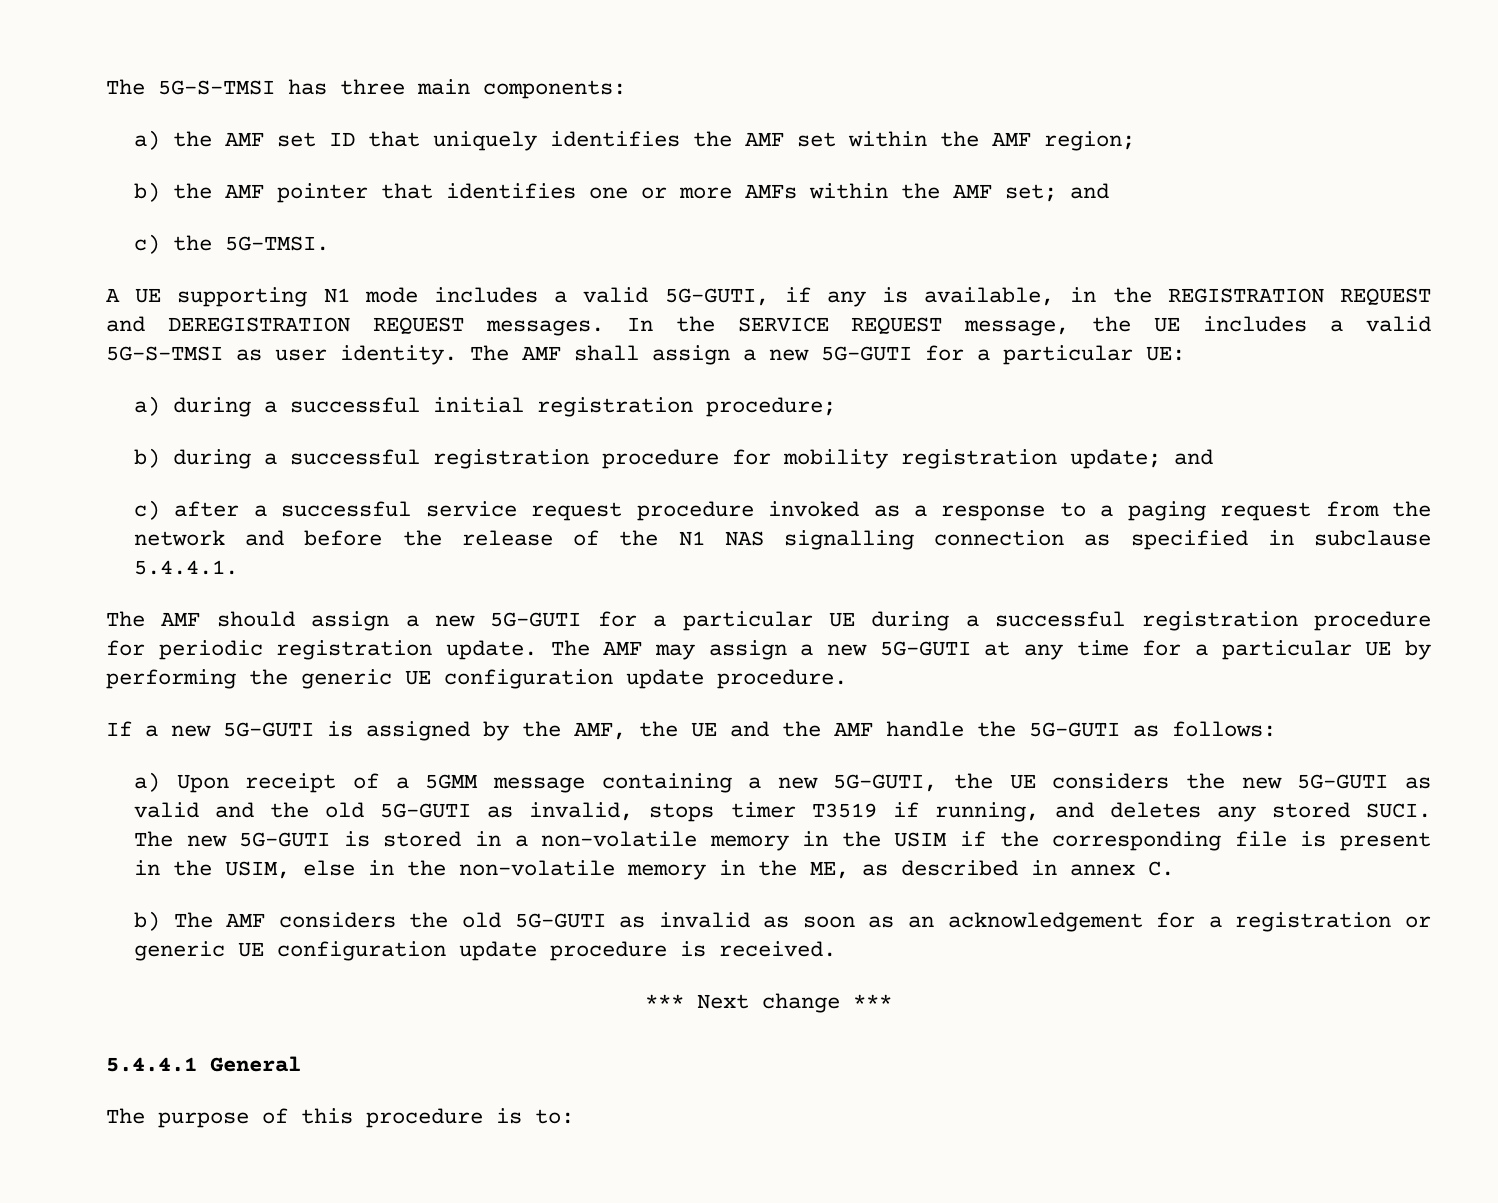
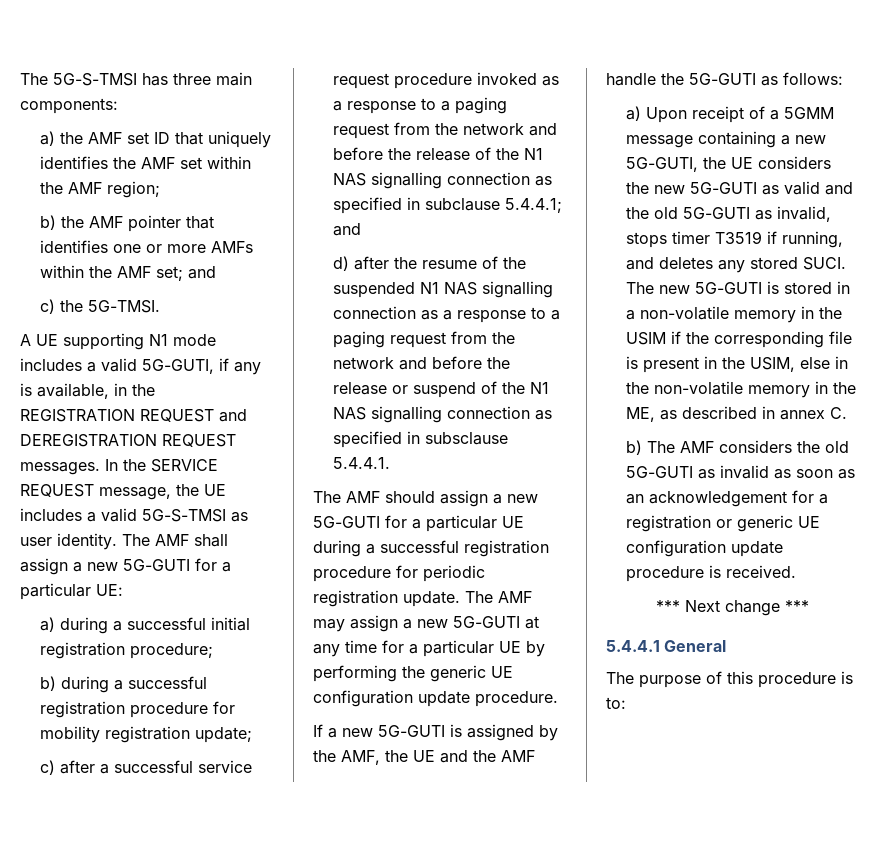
- b) during a successful registration procedure for mobility registration update; and
+ b) during a successful registration procedure for mobility registration update;
- c) after a successful service request procedure invoked as a response to a paging request from the network and before the release of the N1 NAS signalling connection as specified in subclause 5.4.4.1.
+ c) after a successful service request procedure invoked as a response to a paging request from the network and before the release of the N1 NAS signalling connection as specified in subclause 5.4.4.1; and
+ d) after the resume of the suspended N1 NAS signalling connection as a response to a paging request from the network and before the release or suspend of the N1 NAS signalling connection as specified in subsclause 5.4.4.1.

